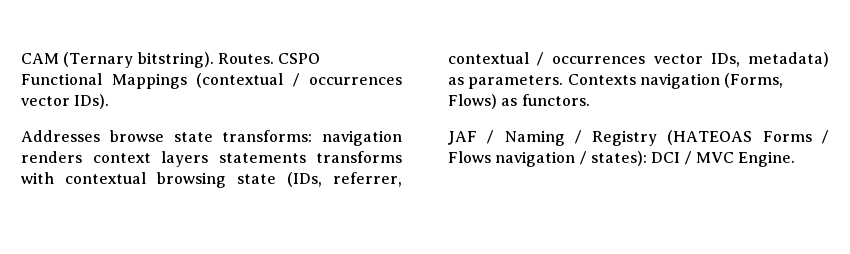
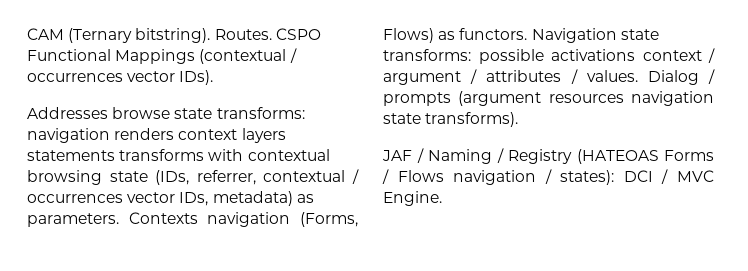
+ Navigation state transforms: possible activations context / argument / attributes / values. Dialog / prompts (argument resources navigation state transforms).

